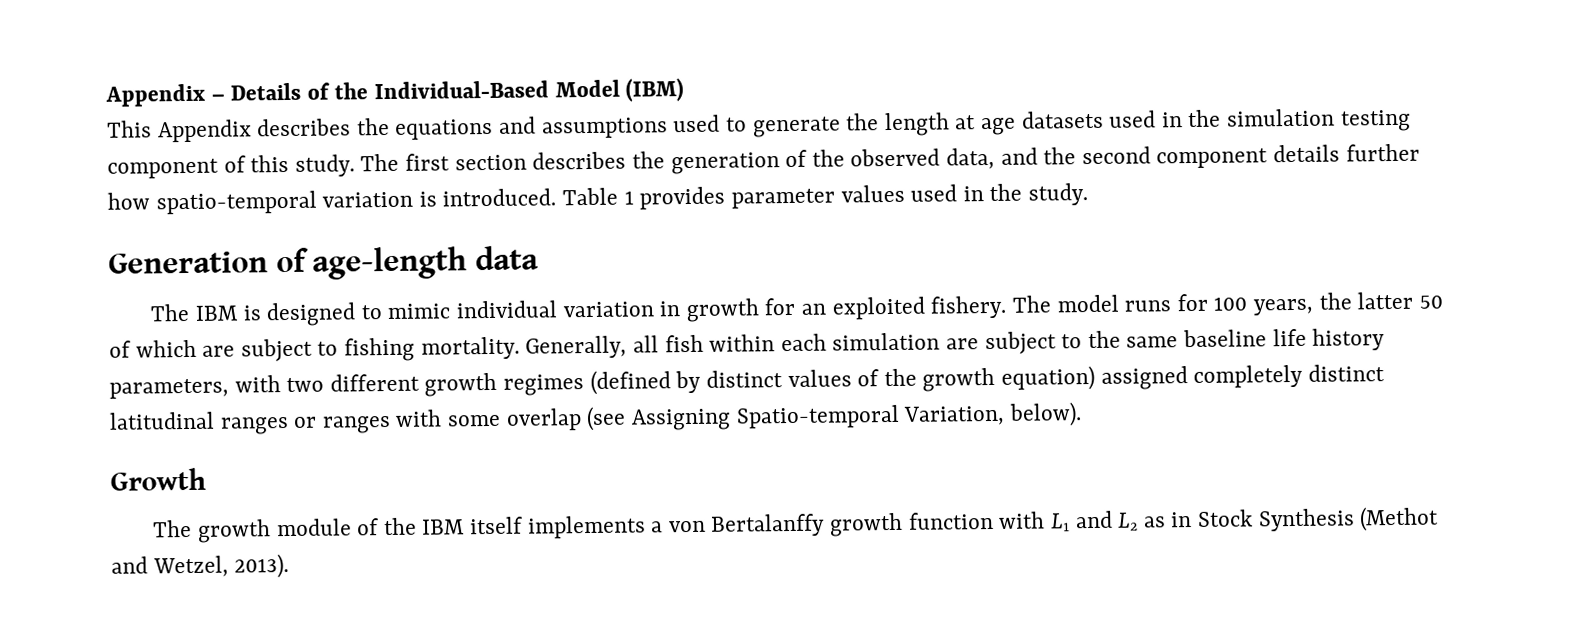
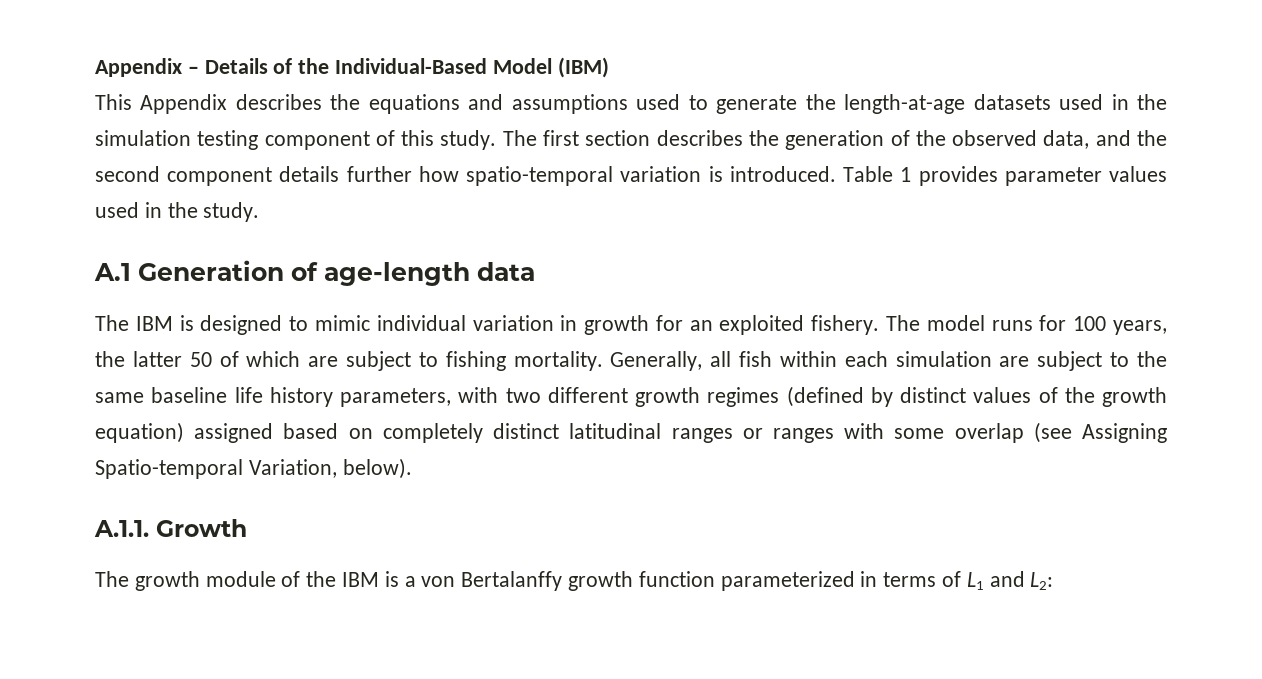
- This Appendix describes the equations and assumptions used to generate the length at age datasets used in the simulation testing component of this study.
+ This Appendix describes the equations and assumptions used to generate the length-at-age datasets used in the simulation testing component of this study.
- Generation of age-length data
+ A.1 Generation of age-length data
- Generally, all fish within each simulation are subject to the same baseline life history parameters, with two different growth regimes (defined by distinct values of the growth equation) assigned completely distinct latitudinal ranges or ranges with some overlap (see Assigning Spatio-temporal Variation, below).
+ Generally, all fish within each simulation are subject to the same baseline life history parameters, with two different growth regimes (defined by distinct values of the growth equation) assigned based on completely distinct latitudinal ranges or ranges with some overlap (see Assigning Spatio-temporal Variation, below).
- Growth
+ A.1.1. Growth
- The growth module of the IBM itself implements a von Bertalanffy growth function with L1 and L2 as in Stock Synthesis (Methot and Wetzel, 2013).
+ The growth module of the IBM is a von Bertalanffy growth function parameterized in terms of L1 and L2:

